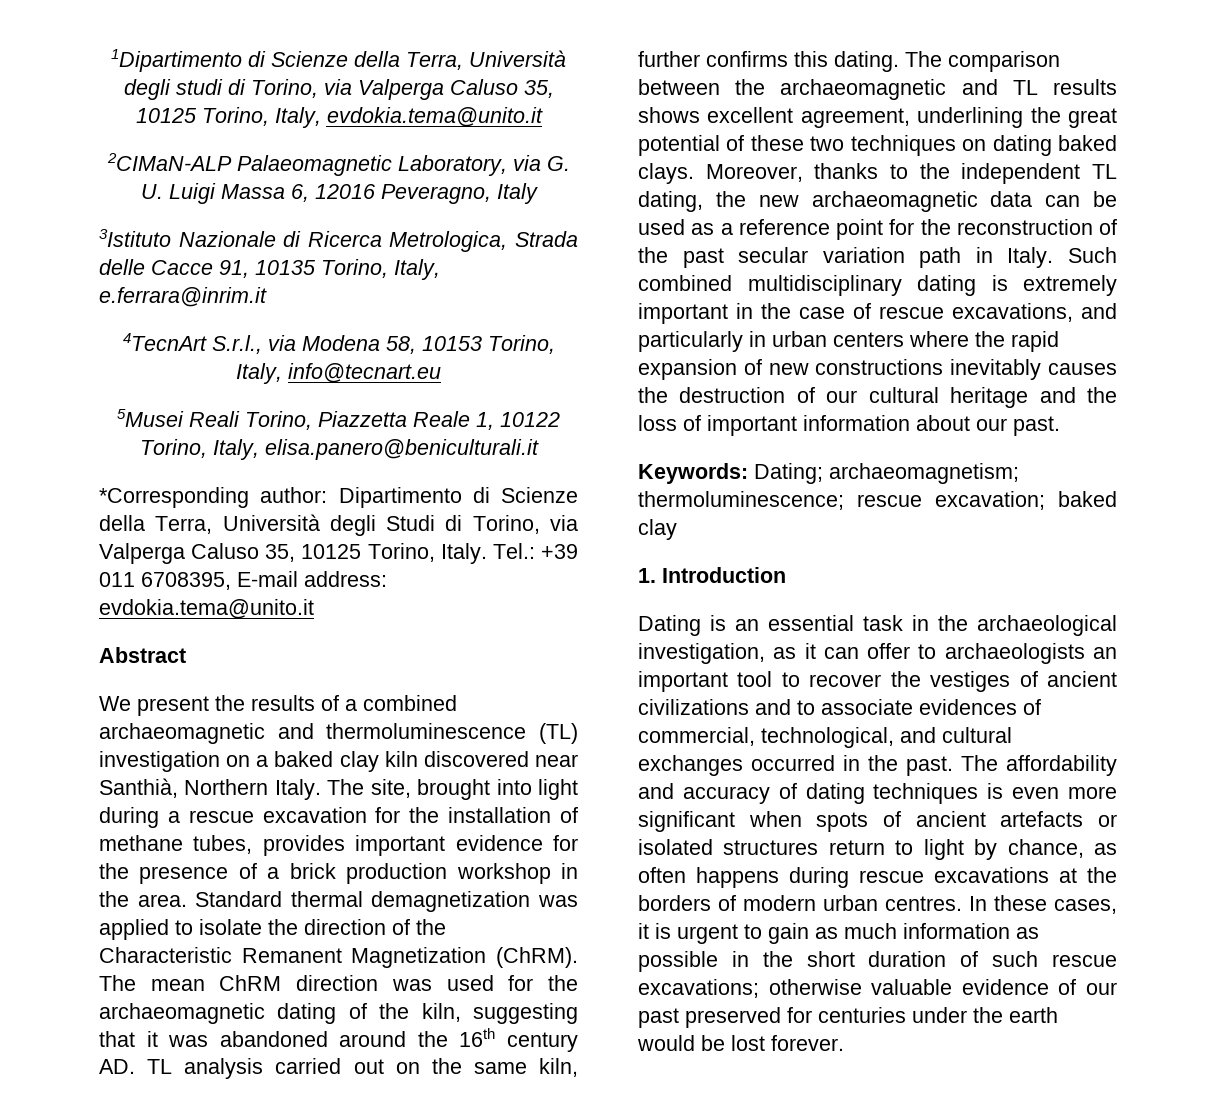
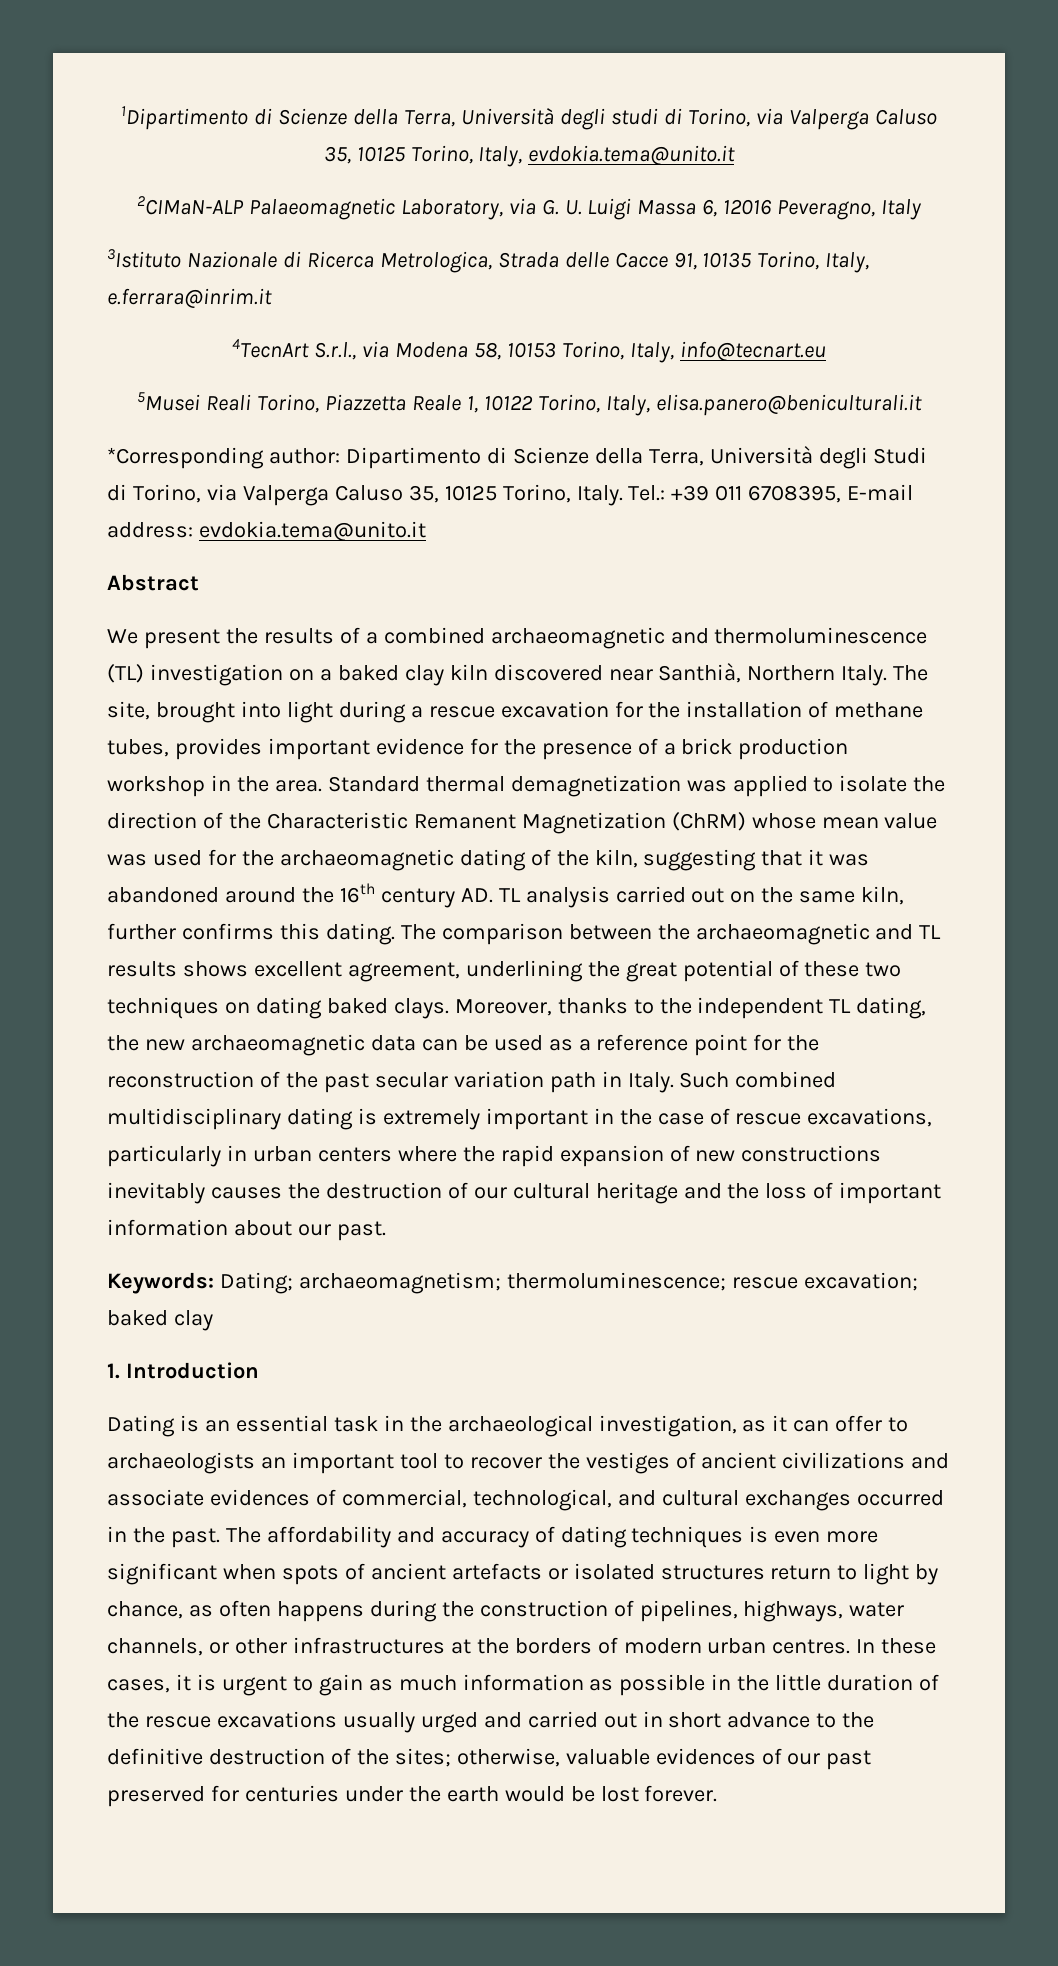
- Standard thermal demagnetization was applied to isolate the direction of the Characteristic Remanent Magnetization (ChRM). The mean ChRM direction was used for the archaeomagnetic dating of the kiln, suggesting that it was abandoned around the 16th century AD. TL analysis carried out on the same kiln, further confirms this dating.
+ Standard thermal demagnetization was applied to isolate the direction of the Characteristic Remanent Magnetization (ChRM) whose mean value was used for the archaeomagnetic dating of the kiln, suggesting that it was abandoned around the 16th century AD. TL analysis carried out on the same kiln, further confirms this dating.
- Such combined multidisciplinary dating is extremely important in the case of rescue excavations, and particularly in urban centers where the rapid expansion of new constructions inevitably causes the destruction of our cultural heritage and the loss of important information about our past.
+ Such combined multidisciplinary dating is extremely important in the case of rescue excavations, particularly in urban centers where the rapid expansion of new constructions inevitably causes the destruction of our cultural heritage and the loss of important information about our past.
- Dating is an essential task in the archaeological investigation, as it can offer to archaeologists an important tool to recover the vestiges of ancient civilizations and to associate evidences of commercial, technological, and cultural exchanges occurred in the past.
+ Dating is an essential task in the archaeological investigation, as it can offer to archaeologists an important tool to recover the vestiges of ancient civilizations and associate evidences of commercial, technological, and cultural exchanges occurred in the past.
- The affordability and accuracy of dating techniques is even more significant when spots of ancient artefacts or isolated structures return to light by chance, as often happens during rescue excavations at the borders of modern urban centres.
+ The affordability and accuracy of dating techniques is even more significant when spots of ancient artefacts or isolated structures return to light by chance, as often happens during the construction of pipelines, highways, water channels, or other infrastructures at the borders of modern urban centres.
- In these cases, it is urgent to gain as much information as possible in the short duration of such rescue excavations; otherwise valuable evidence of our past preserved for centuries under the earth would be lost forever.
+ In these cases, it is urgent to gain as much information as possible in the little duration of the rescue excavations usually urged and carried out in short advance to the definitive destruction of the sites; otherwise, valuable evidences of our past preserved for centuries under the earth would be lost forever.

